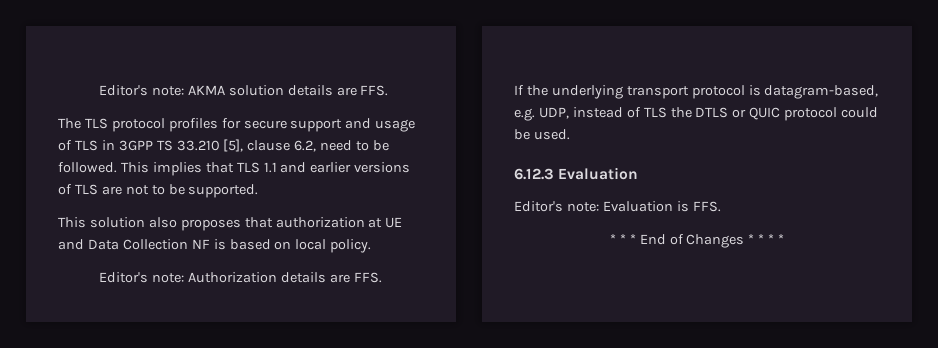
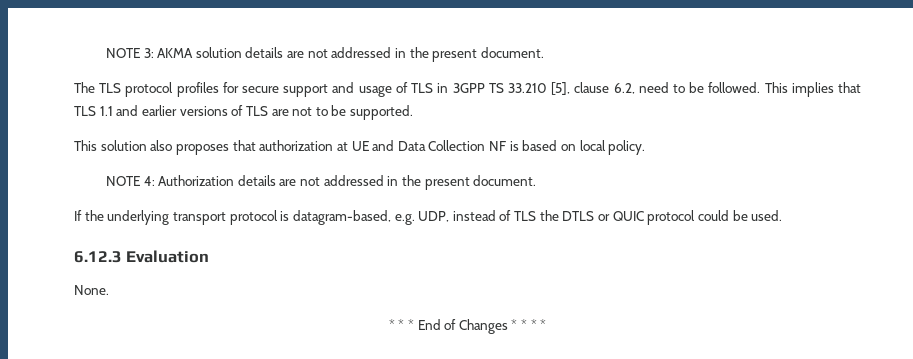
- Editor's note: AKMA solution details are FFS.
+ NOTE 3: AKMA solution details are not addressed in the present document.
- Editor's note: Authorization details are FFS.
+ NOTE 4: Authorization details are not addressed in the present document.
- Editor's note: Evaluation is FFS.
+ None.

